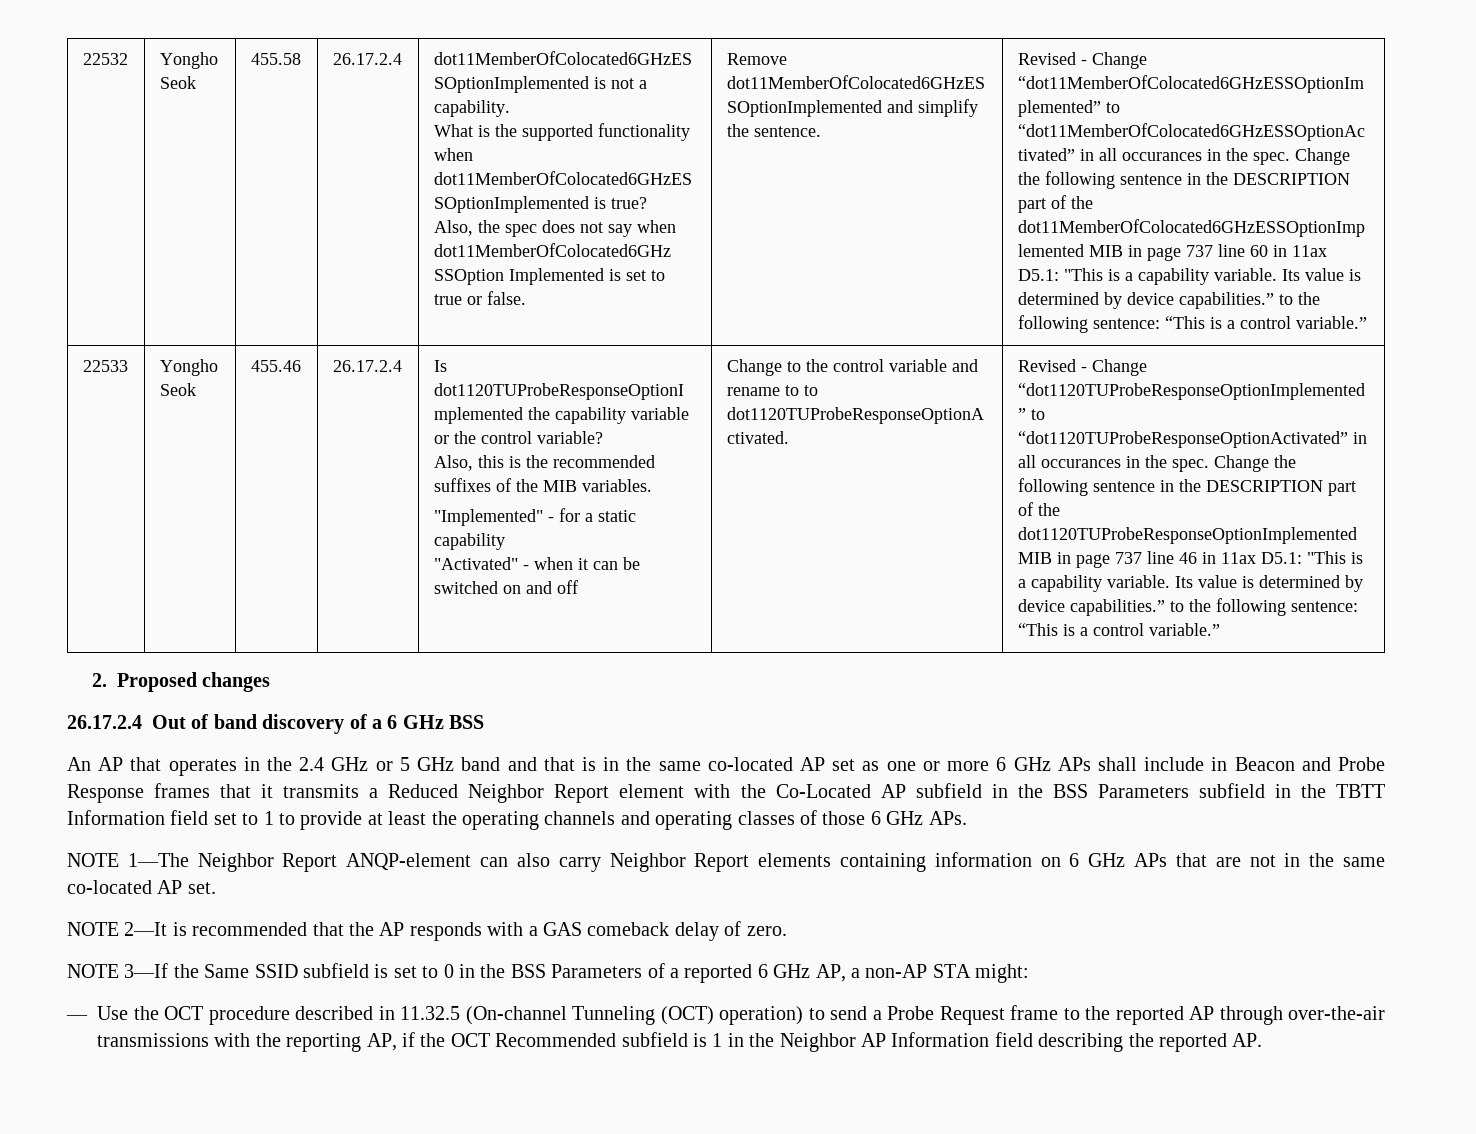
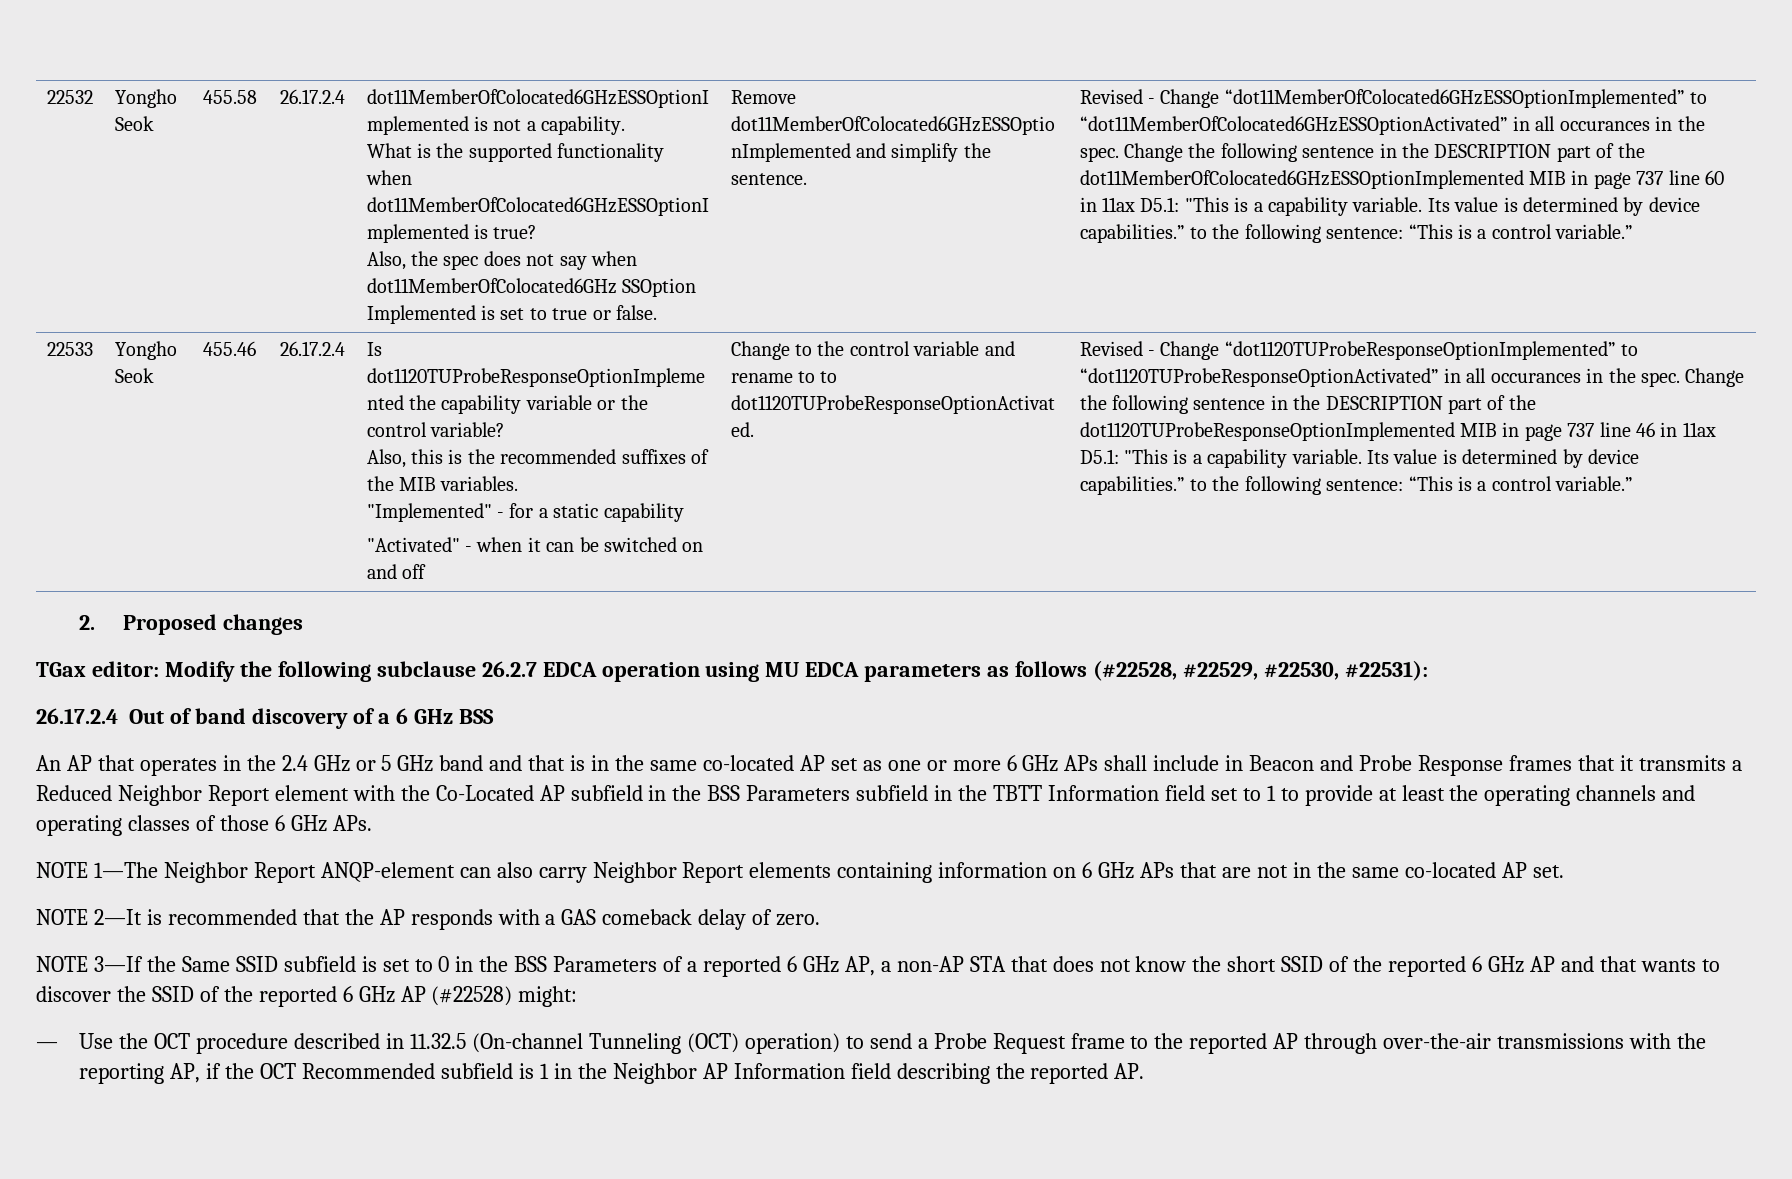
+ TGax editor: Modify the following subclause 26.2.7 EDCA operation using MU EDCA parameters as follows (#22528, #22529, #22530, #22531):
- NOTE 3—If the Same SSID subfield is set to 0 in the BSS Parameters of a reported 6 GHz AP, a non-AP STA might:
+ NOTE 3—If the Same SSID subfield is set to 0 in the BSS Parameters of a reported 6 GHz AP, a non-AP STA that does not know the short SSID of the reported 6 GHz AP and that wants to discover the SSID of the reported 6 GHz AP (#22528) might:

